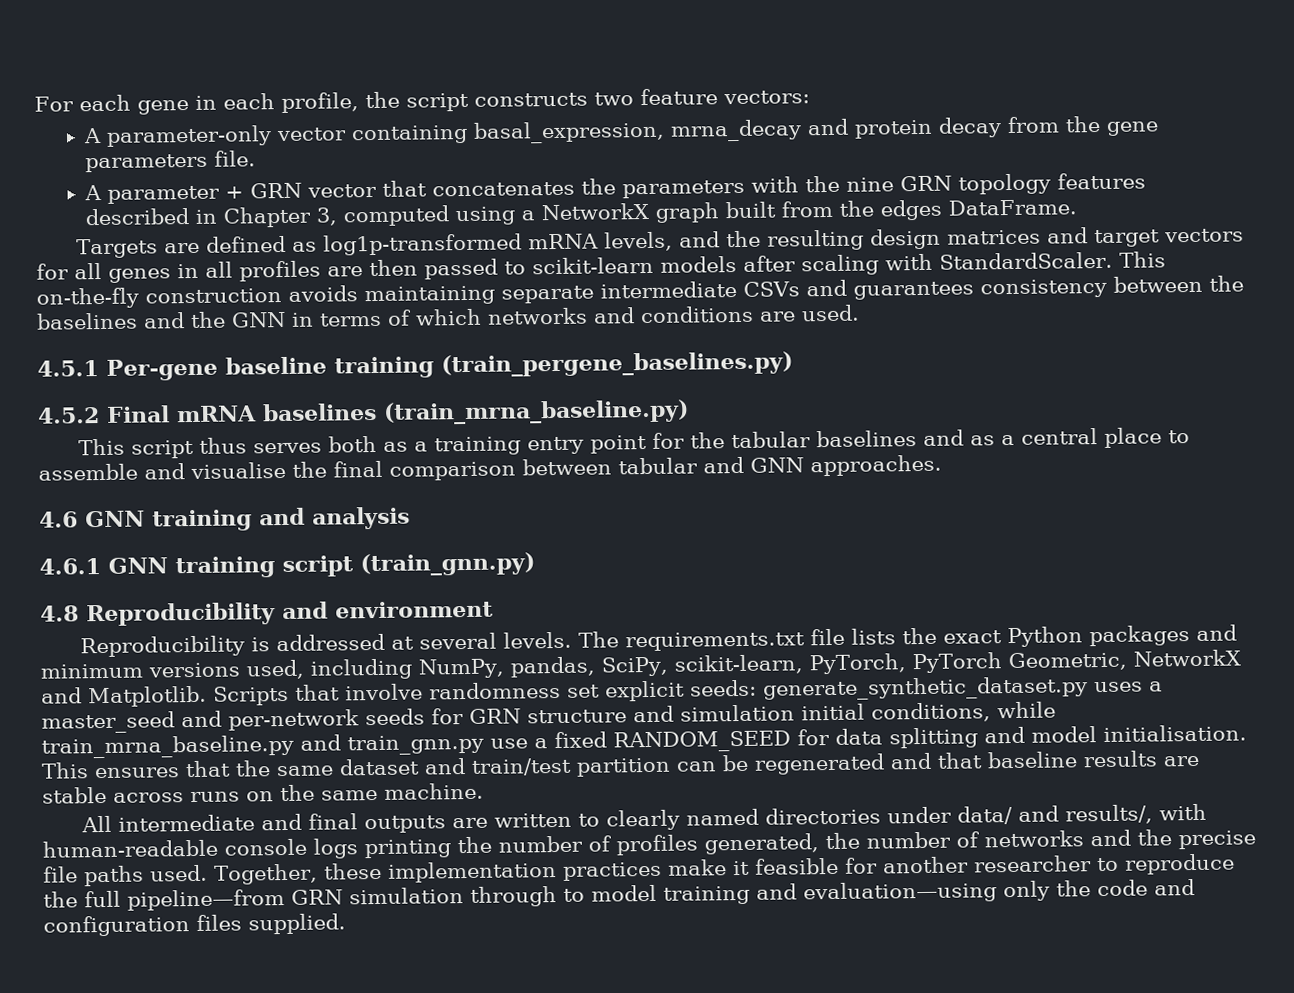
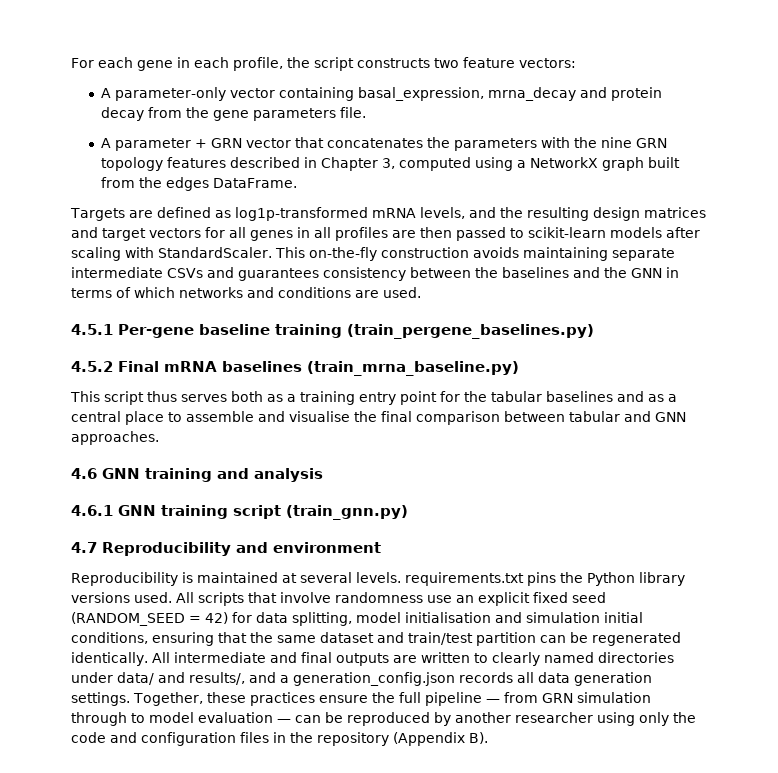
- 4.8 Reproducibility and environment
+ 4.7 Reproducibility and environment
- Reproducibility is addressed at several levels. The requirements.txt file lists the exact Python packages and minimum versions used, including NumPy, pandas, SciPy, scikit-learn, PyTorch, PyTorch Geometric, NetworkX and Matplotlib. Scripts that involve randomness set explicit seeds: generate_synthetic_dataset.py uses a master_seed and per-network seeds for GRN structure and simulation initial conditions, while train_mrna_baseline.py and train_gnn.py use a fixed RANDOM_SEED for data splitting and model initialisation. This ensures that the same dataset and train/test partition can be regenerated and that baseline results are stable across runs on the same machine.
- All intermediate and final outputs are written to clearly named directories under data/ and results/, with human-readable console logs printing the number of profiles generated, the number of networks and the precise file paths used. Together, these implementation practices make it feasible for another researcher to reproduce the full pipeline—from GRN simulation through to model training and evaluation—using only the code and configuration files supplied.
+ Reproducibility is maintained at several levels. requirements.txt pins the Python library versions used. All scripts that involve randomness use an explicit fixed seed (RANDOM_SEED = 42) for data splitting, model initialisation and simulation initial conditions, ensuring that the same dataset and train/test partition can be regenerated identically. All intermediate and final outputs are written to clearly named directories under data/ and results/, and a generation_config.json records all data generation settings. Together, these practices ensure the full pipeline — from GRN simulation through to model evaluation — can be reproduced by another researcher using only the code and configuration files in the repository (Appendix B).

